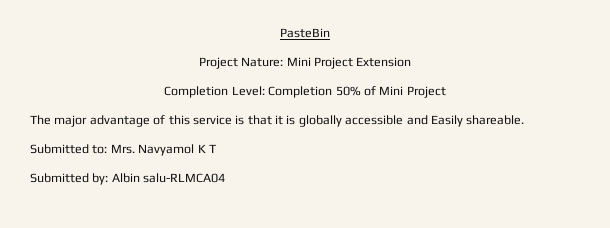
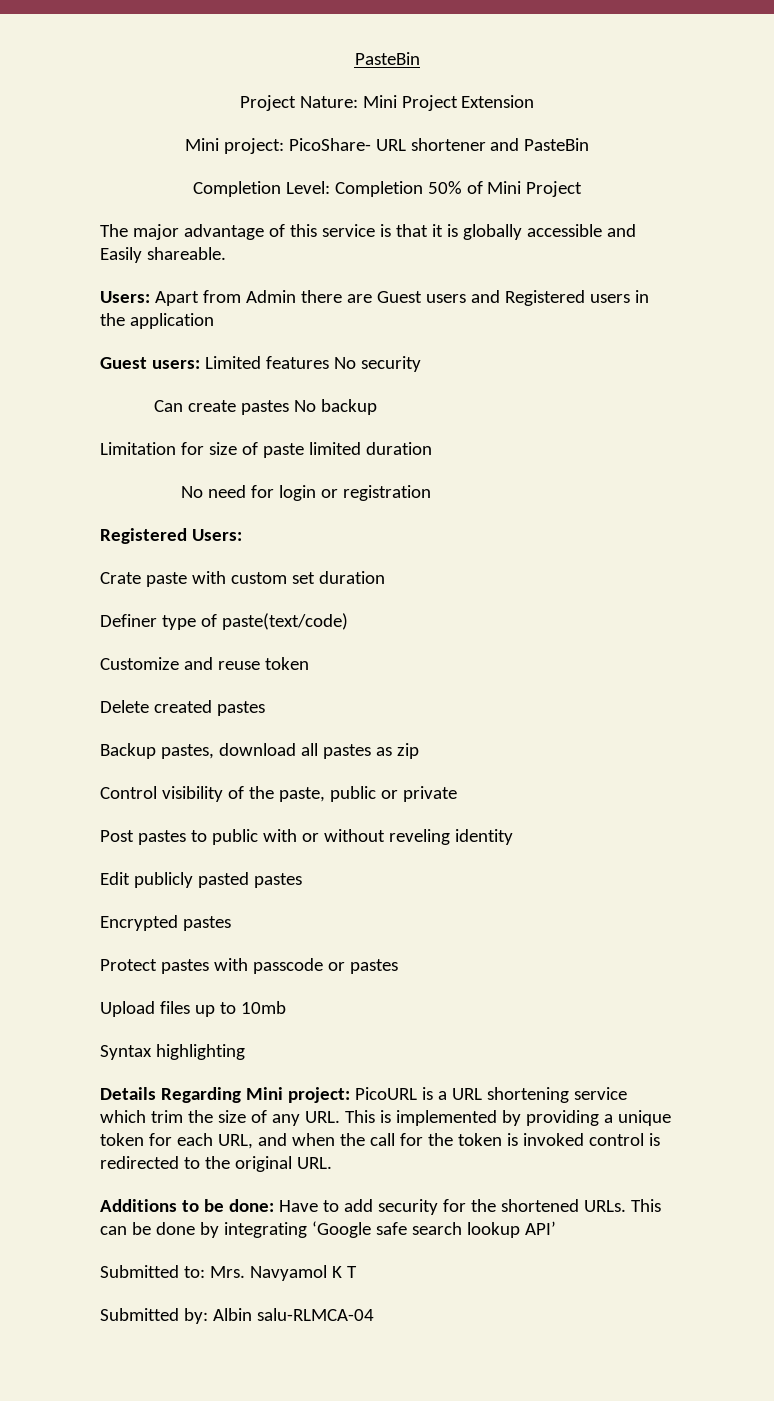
+ Mini project: PicoShare- URL shortener and PasteBin
+ Users: Apart from Admin there are Guest users and Registered users in the application
+ Guest users: Limited features No security
+ Can create pastes No backup
+ Limitation for size of paste limited duration
+ No need for login or registration
+ Registered Users:
+ Crate paste with custom set duration
+ Definer type of paste(text/code)
+ Customize and reuse token
+ Delete created pastes
+ Backup pastes, download all pastes as zip
+ Control visibility of the paste, public or private
+ Post pastes to public with or without reveling identity
+ Edit publicly pasted pastes
+ Encrypted pastes
+ Protect pastes with passcode or pastes
+ Upload files up to 10mb
+ Syntax highlighting
+ Details Regarding Mini project: PicoURL is a URL shortening service which trim the size of any URL. This is implemented by providing a unique token for each URL, and when the call for the token is invoked control is redirected to the original URL.
+ Additions to be done: Have to add security for the shortened URLs. This can be done by integrating ‘Google safe search lookup API’
- Submitted by: Albin salu-RLMCA04
+ Submitted by: Albin salu-RLMCA-04

